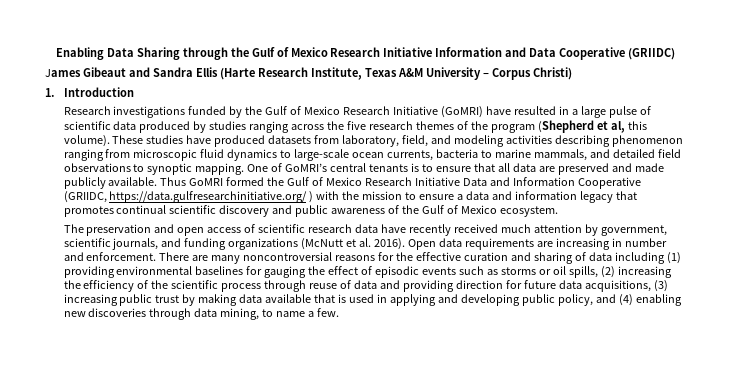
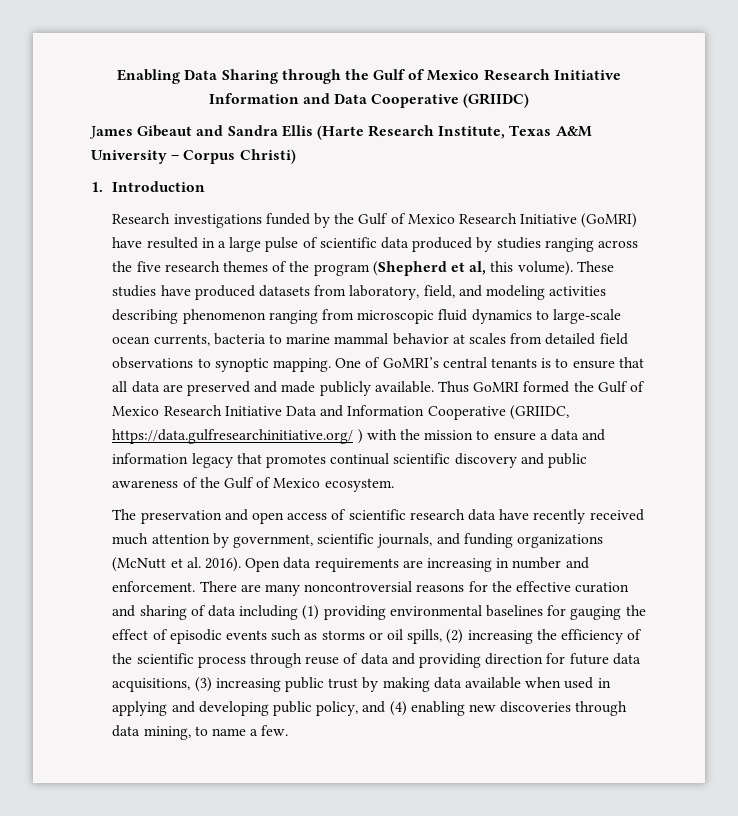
- These studies have produced datasets from laboratory, field, and modeling activities describing phenomenon ranging from microscopic fluid dynamics to large-scale ocean currents, bacteria to marine mammals, and detailed field observations to synoptic mapping.
+ These studies have produced datasets from laboratory, field, and modeling activities describing phenomenon ranging from microscopic fluid dynamics to large-scale ocean currents, bacteria to marine mammal behavior at scales from detailed field observations to synoptic mapping.
- There are many noncontroversial reasons for the effective curation and sharing of data including (1) providing environmental baselines for gauging the effect of episodic events such as storms or oil spills, (2) increasing the efficiency of the scientific process through reuse of data and providing direction for future data acquisitions, (3) increasing public trust by making data available that is used in applying and developing public policy, and (4) enabling new discoveries through data mining, to name a few.
+ There are many noncontroversial reasons for the effective curation and sharing of data including (1) providing environmental baselines for gauging the effect of episodic events such as storms or oil spills, (2) increasing the efficiency of the scientific process through reuse of data and providing direction for future data acquisitions, (3) increasing public trust by making data available when used in applying and developing public policy, and (4) enabling new discoveries through data mining, to name a few.

